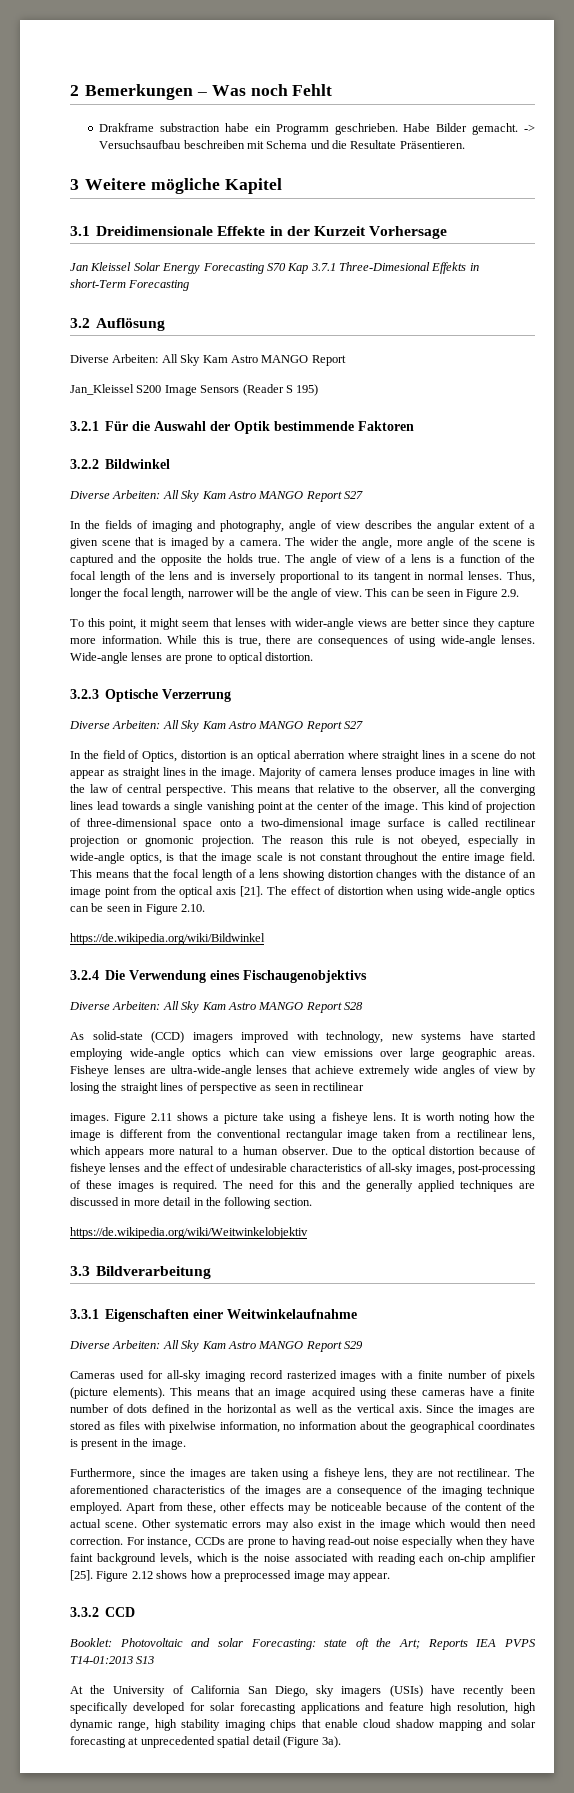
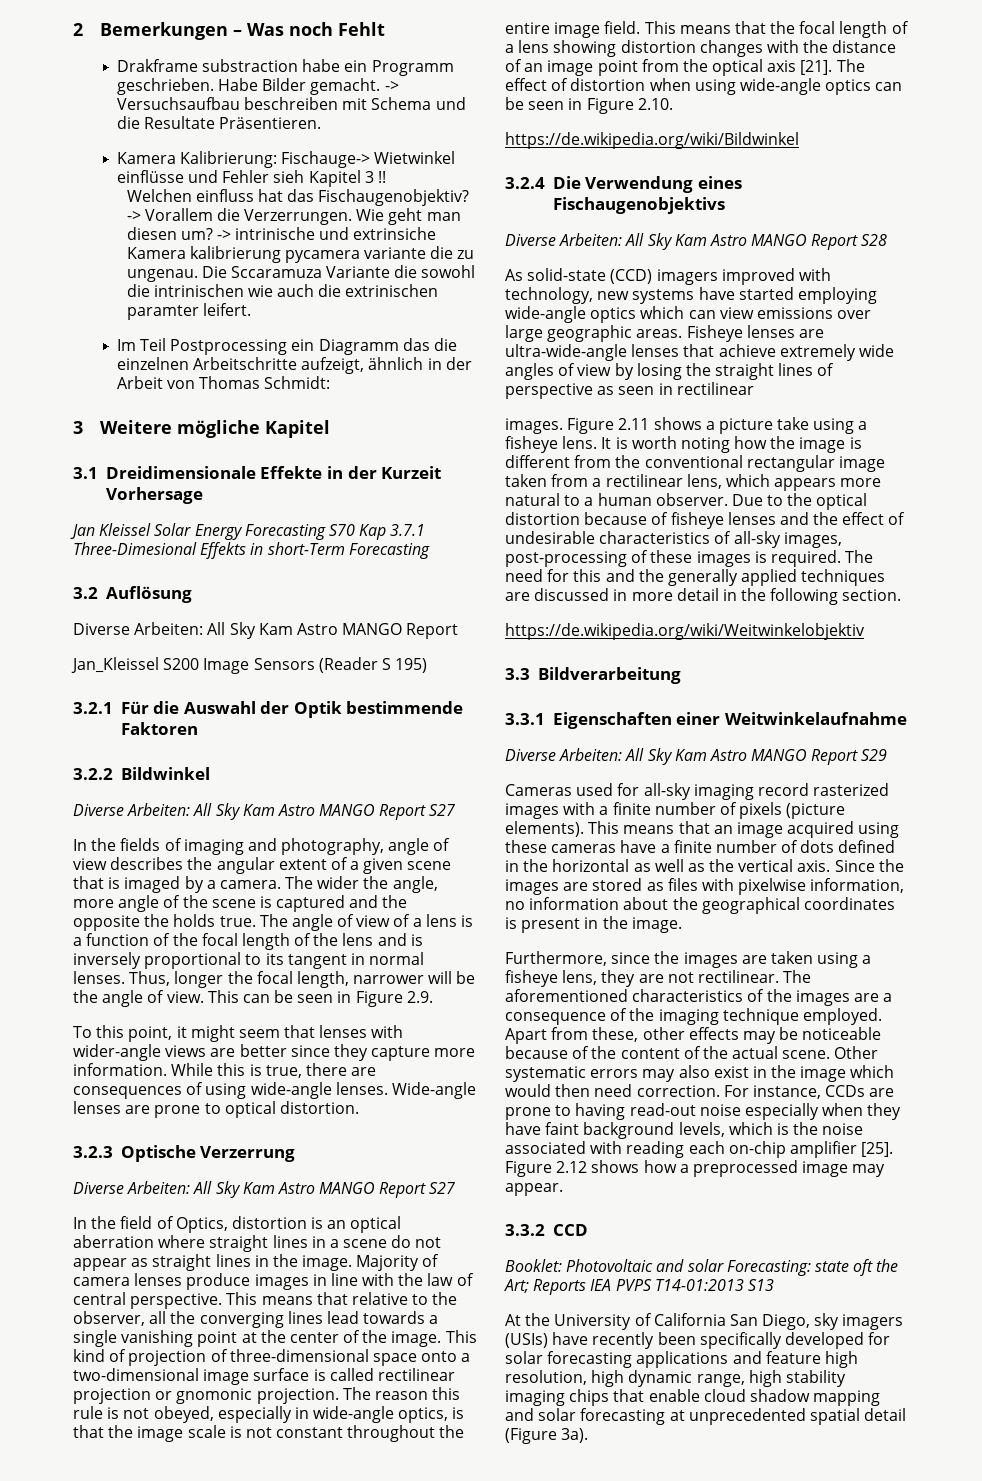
+ Kamera Kalibrierung: Fischauge-> Wietwinkel einflüsse und Fehler sieh Kapitel 3 !!
+ Welchen einfluss hat das Fischaugenobjektiv? -> Vorallem die Verzerrungen. Wie geht man diesen um? -> intrinische und extrinsiche Kamera kalibrierung pycamera variante die zu ungenau. Die Sccaramuza Variante die sowohl die intrinischen wie auch die extrinischen paramter leifert.
+ Im Teil Postprocessing ein Diagramm das die einzelnen Arbeitschritte aufzeigt, ähnlich in der Arbeit von Thomas Schmidt:

